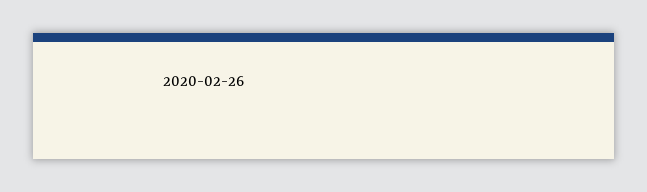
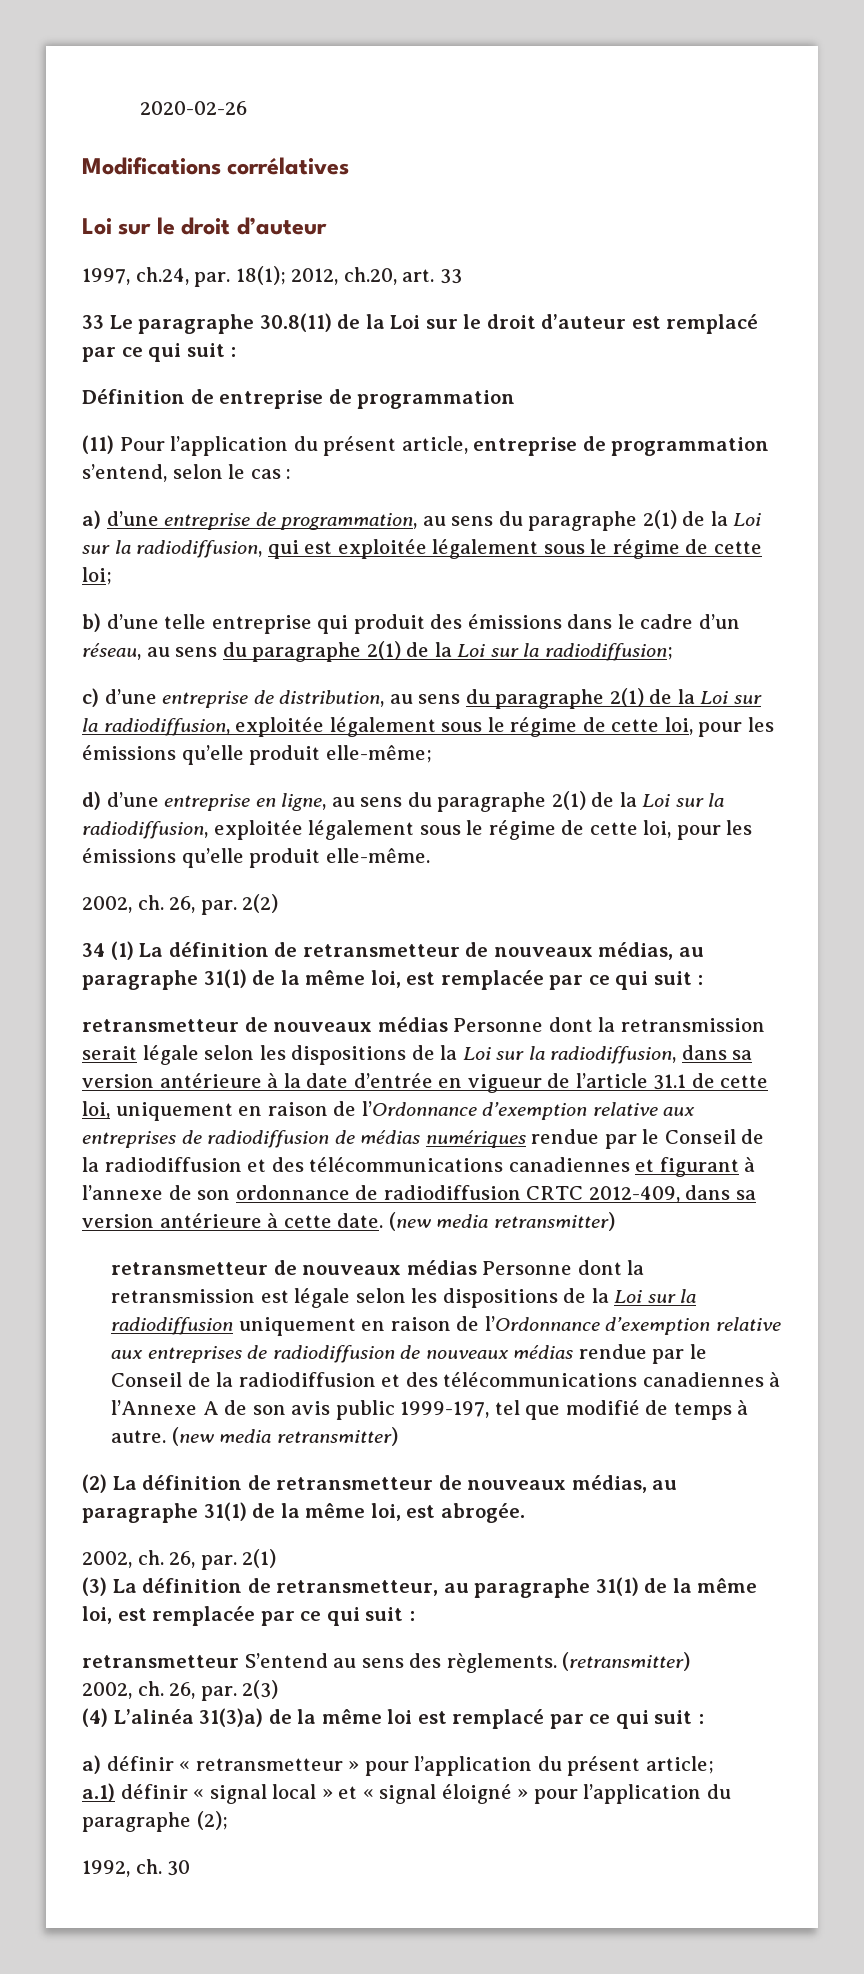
+ Modifications corrélatives
+ Loi sur le droit d’auteur
+ 1997, ch.24, par. 18(1); 2012, ch.20, art. 33
+ 33 Le paragraphe 30.8(11) de la Loi sur le droit d’auteur est remplacé par ce qui suit :
+ Définition de entreprise de programmation
+ (11) Pour l’application du présent article, entreprise de programmation s’entend, selon le cas :
+ a) d’une entreprise de programmation, au sens du paragraphe 2(1) de la Loi sur la radiodiffusion, qui est exploitée légalement sous le régime de cette loi;
+ b) d’une telle entreprise qui produit des émissions dans le cadre d’un réseau, au sens du paragraphe 2(1) de la Loi sur la radiodiffusion;
+ c) d’une entreprise de distribution, au sens du paragraphe 2(1) de la Loi sur la radiodiffusion, exploitée légalement sous le régime de cette loi, pour les émissions qu’elle produit elle-même;
+ d) d’une entreprise en ligne, au sens du paragraphe 2(1) de la Loi sur la radiodiffusion, exploitée légalement sous le régime de cette loi, pour les émissions qu’elle produit elle-même.
+ 2002, ch. 26, par. 2(2)
+ 34 (1) La définition de retransmetteur de nouveaux médias, au paragraphe 31(1) de la même loi, est remplacée par ce qui suit :
+ retransmetteur de nouveaux médias Personne dont la retransmission serait légale selon les dispositions de la Loi sur la radiodiffusion, dans sa version antérieure à la date d’entrée en vigueur de l’article 31.1 de cette loi, uniquement en raison de l’Ordonnance d’exemption relative aux entreprises de radiodiffusion de médias numériques rendue par le Conseil de la radiodiffusion et des télécommunications canadiennes et figurant à l’annexe de son ordonnance de radiodiffusion CRTC 2012-409, dans sa version antérieure à cette date. (new media retransmitter)
+ retransmetteur de nouveaux médias Personne dont la retransmission est légale selon les dispositions de la Loi sur la radiodiffusion uniquement en raison de l’Ordonnance d’exemption relative aux entreprises de radiodiffusion de nouveaux médias rendue par le Conseil de la radiodiffusion et des télécommunications canadiennes à l’Annexe A de son avis public 1999-197, tel que modifié de temps à autre. (new media retransmitter)
+ (2) La définition de retransmetteur de nouveaux médias, au paragraphe 31(1) de la même loi, est abrogée.
+ 2002, ch. 26, par. 2(1)
+ (3) La définition de retransmetteur, au paragraphe 31(1) de la même loi, est remplacée par ce qui suit :
+ retransmetteur S’entend au sens des règlements. (retransmitter)
+ 2002, ch. 26, par. 2(3)
+ (4) L’alinéa 31(3)a) de la même loi est remplacé par ce qui suit :
+ a) définir « retransmetteur » pour l’application du présent article;
+ a.1) définir « signal local » et « signal éloigné » pour l’application du paragraphe (2);
+ 1992, ch. 30

